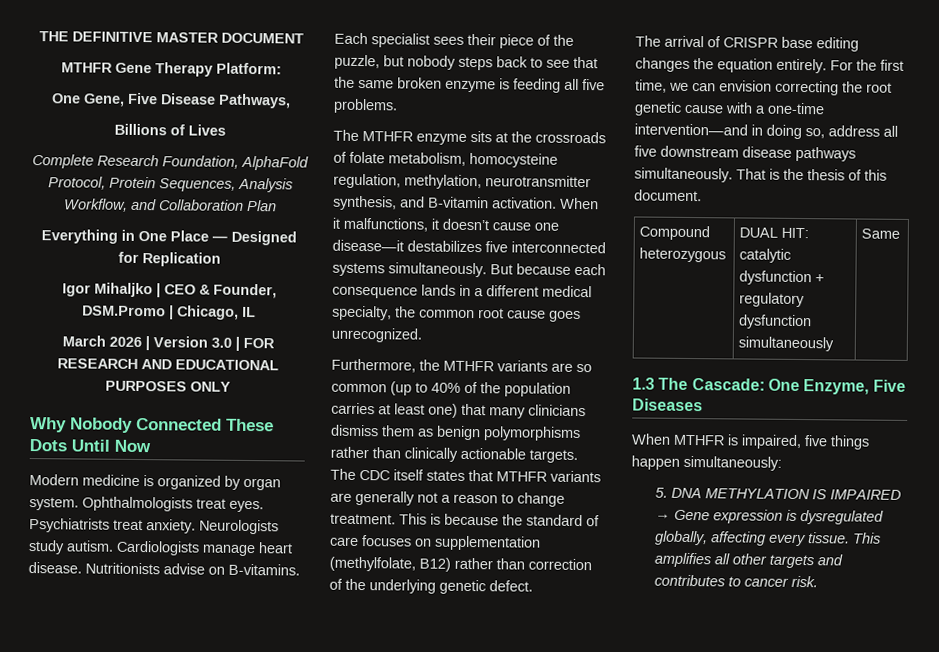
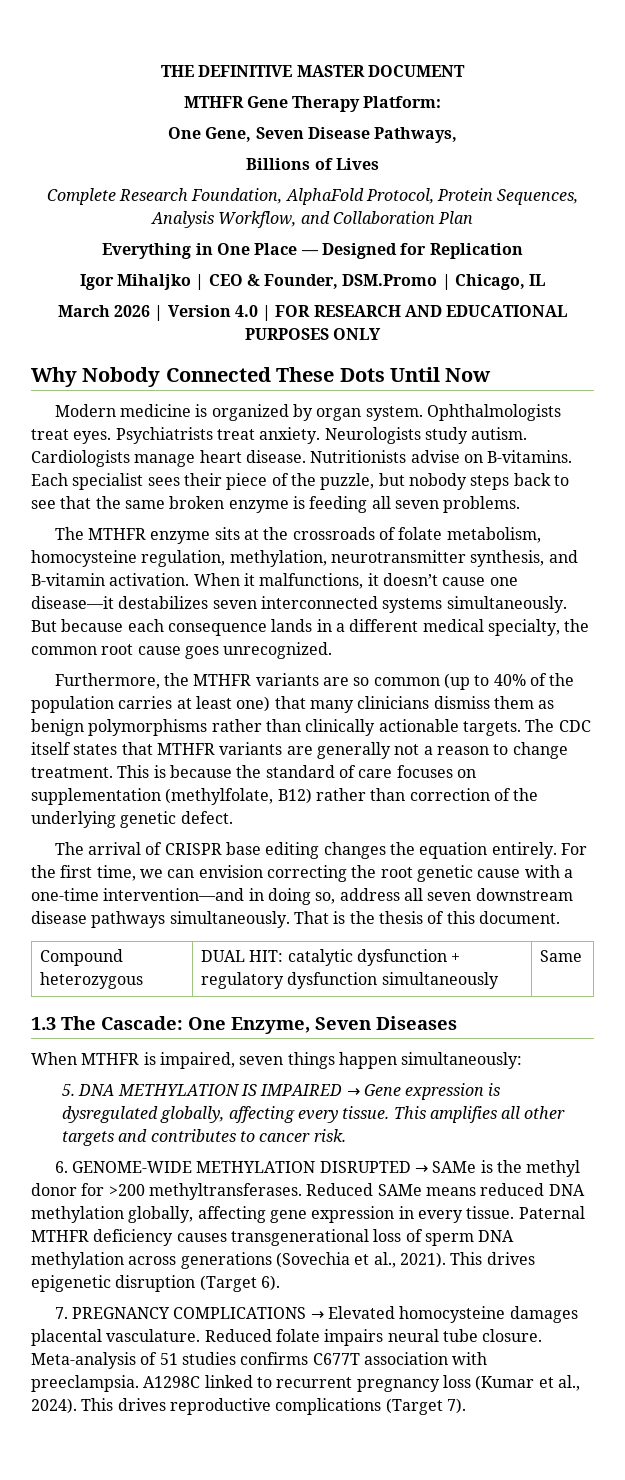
- One Gene, Five Disease Pathways,
+ One Gene, Seven Disease Pathways,
- March 2026 | Version 3.0 | FOR RESEARCH AND EDUCATIONAL PURPOSES ONLY
+ March 2026 | Version 4.0 | FOR RESEARCH AND EDUCATIONAL PURPOSES ONLY
- Each specialist sees their piece of the puzzle, but nobody steps back to see that the same broken enzyme is feeding all five problems.
+ Each specialist sees their piece of the puzzle, but nobody steps back to see that the same broken enzyme is feeding all seven problems.
- When it malfunctions, it doesn’t cause one disease—it destabilizes five interconnected systems simultaneously.
+ When it malfunctions, it doesn’t cause one disease—it destabilizes seven interconnected systems simultaneously.
- For the first time, we can envision correcting the root genetic cause with a one-time intervention—and in doing so, address all five downstream disease pathways simultaneously.
+ For the first time, we can envision correcting the root genetic cause with a one-time intervention—and in doing so, address all seven downstream disease pathways simultaneously.
- 1.3 The Cascade: One Enzyme, Five Diseases
+ 1.3 The Cascade: One Enzyme, Seven Diseases
- When MTHFR is impaired, five things happen simultaneously:
+ When MTHFR is impaired, seven things happen simultaneously:
+ 6. GENOME-WIDE METHYLATION DISRUPTED → SAMe is the methyl donor for >200 methyltransferases. Reduced SAMe means reduced DNA methylation globally, affecting gene expression in every tissue. Paternal MTHFR deficiency causes transgenerational loss of sperm DNA methylation across generations (Sovechia et al., 2021). This drives epigenetic disruption (Target 6).
+ 7. PREGNANCY COMPLICATIONS → Elevated homocysteine damages placental vasculature. Reduced folate impairs neural tube closure. Meta-analysis of 51 studies confirms C677T association with preeclampsia. A1298C linked to recurrent pregnancy loss (Kumar et al., 2024). This drives reproductive complications (Target 7).

